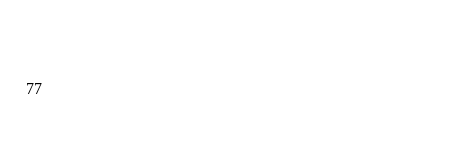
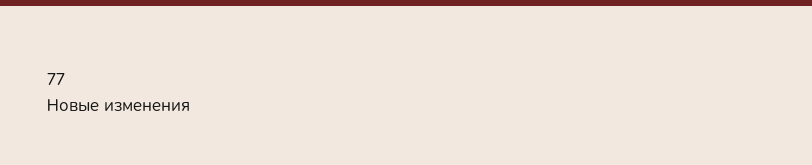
+ Новые изменения

